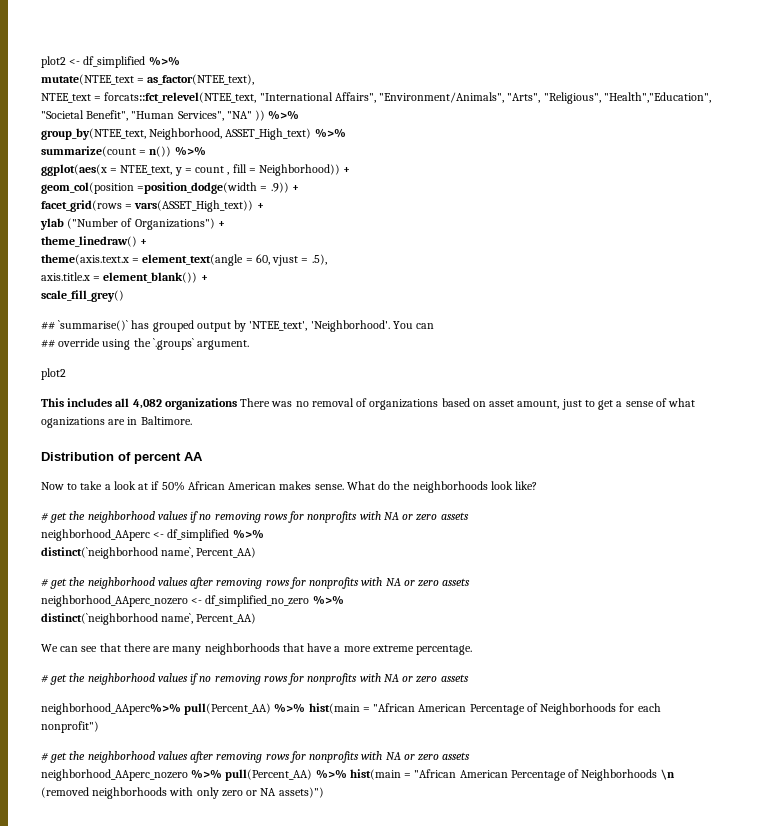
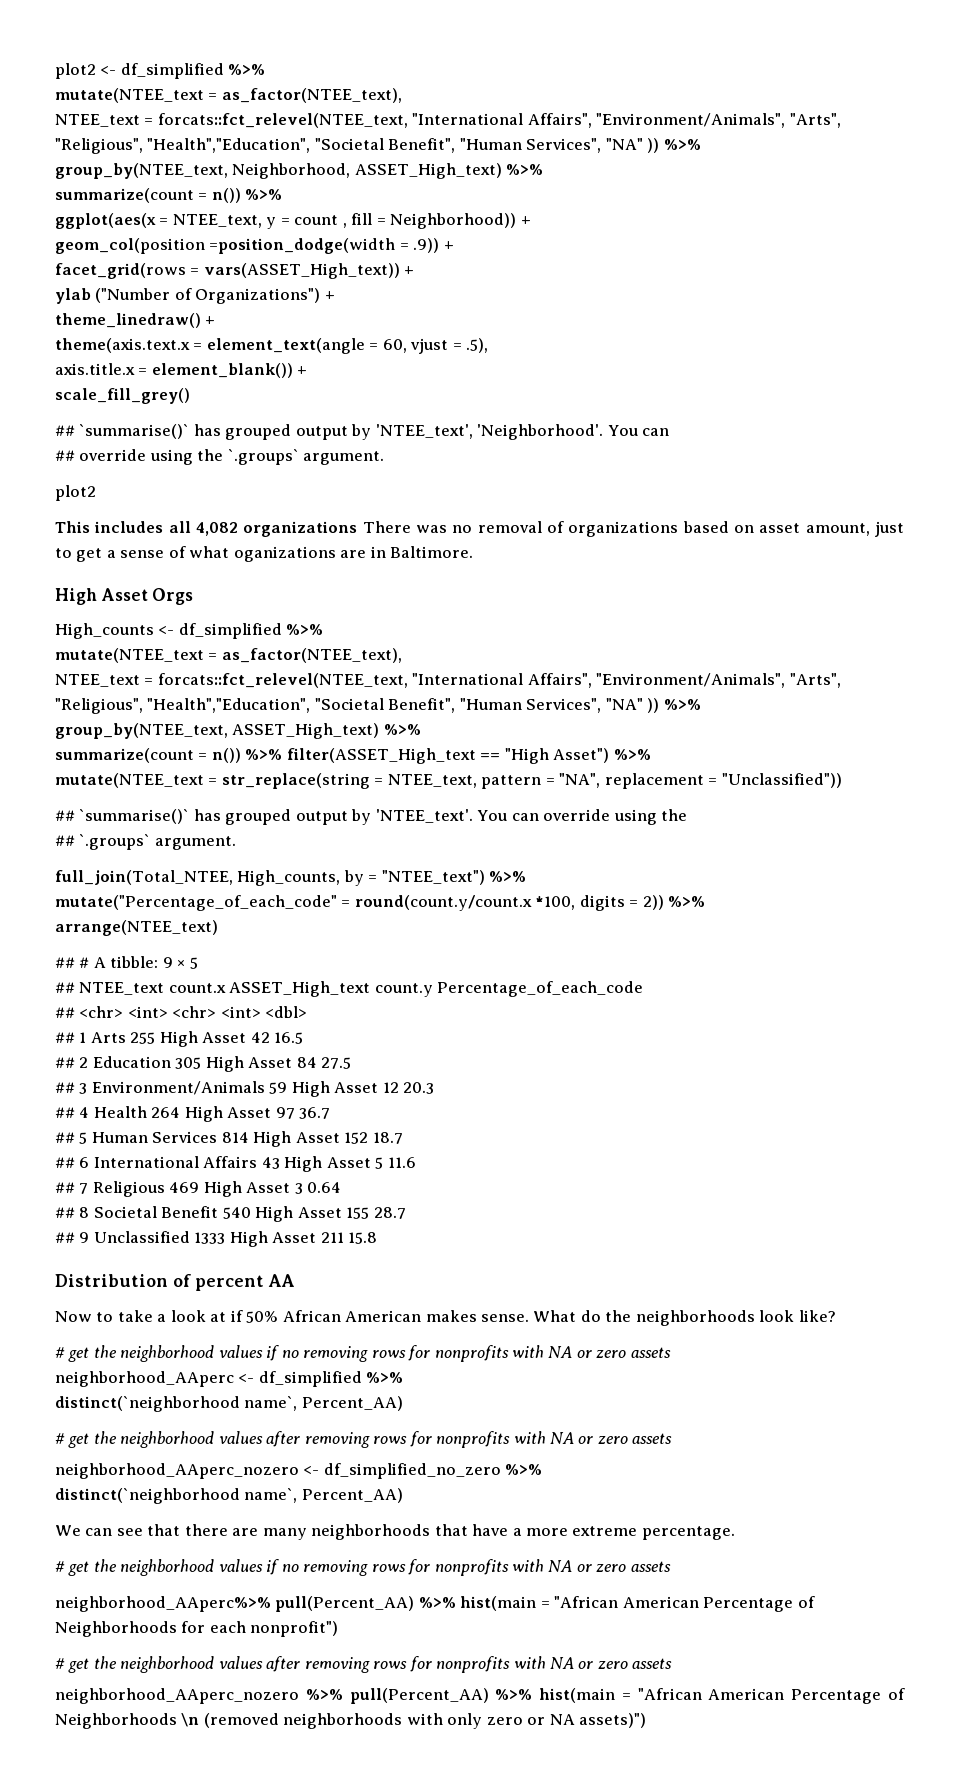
+ High Asset Orgs
+ High_counts <- df_simplified %>%
+ mutate(NTEE_text = as_factor(NTEE_text),
+ NTEE_text = forcats::fct_relevel(NTEE_text, "International Affairs", "Environment/Animals", "Arts", "Religious", "Health","Education", "Societal Benefit", "Human Services", "NA" )) %>%
+ group_by(NTEE_text, ASSET_High_text) %>%
+ summarize(count = n()) %>% filter(ASSET_High_text == "High Asset") %>%
+ mutate(NTEE_text = str_replace(string = NTEE_text, pattern = "NA", replacement = "Unclassified"))
+ ## `summarise()` has grouped output by 'NTEE_text'. You can override using the
+ ## `.groups` argument.
+ full_join(Total_NTEE, High_counts, by = "NTEE_text") %>%
+ mutate("Percentage_of_each_code" = round(count.y/count.x *100, digits = 2)) %>%
+ arrange(NTEE_text)
+ ## # A tibble: 9 × 5
+ ## NTEE_text count.x ASSET_High_text count.y Percentage_of_each_code
+ ## <chr> <int> <chr> <int> <dbl>
+ ## 1 Arts 255 High Asset 42 16.5
+ ## 2 Education 305 High Asset 84 27.5
+ ## 3 Environment/Animals 59 High Asset 12 20.3
+ ## 4 Health 264 High Asset 97 36.7
+ ## 5 Human Services 814 High Asset 152 18.7
+ ## 6 International Affairs 43 High Asset 5 11.6
+ ## 7 Religious 469 High Asset 3 0.64
+ ## 8 Societal Benefit 540 High Asset 155 28.7
+ ## 9 Unclassified 1333 High Asset 211 15.8

